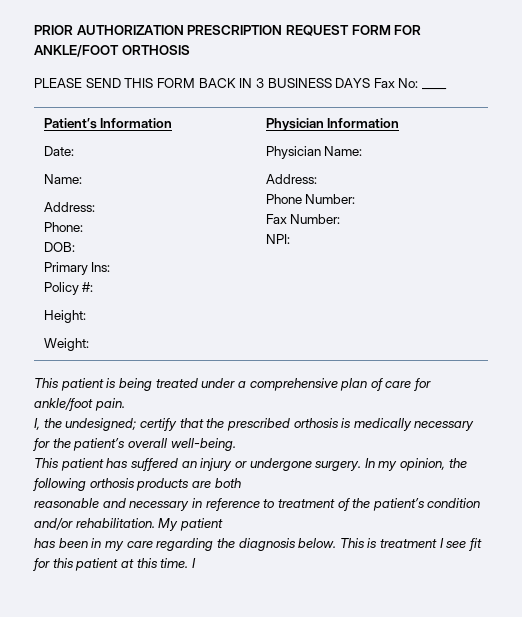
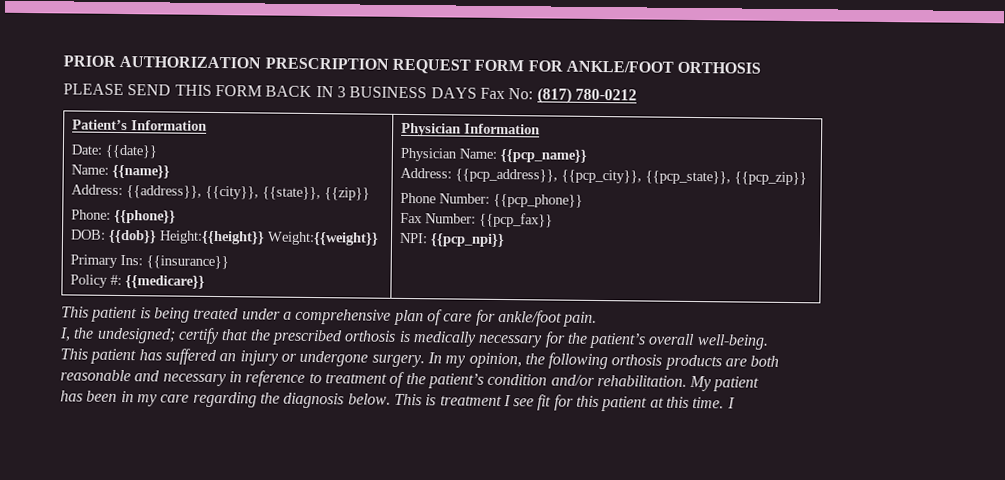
- PLEASE SEND THIS FORM BACK IN 3 BUSINESS DAYS Fax No: ____
+ PLEASE SEND THIS FORM BACK IN 3 BUSINESS DAYS Fax No: (817) 780-0212
- Date:
- Name:
- Address:
+ Date: {{date}}
+ Name: {{name}}
+ Address: {{address}}, {{city}}, {{state}}, {{zip}}
- Phone:
+ Phone: {{phone}}
- DOB:
+ DOB: {{dob}} Height:{{height}} Weight:{{weight}}
- Primary Ins:
+ Primary Ins: {{insurance}}
- Policy #:
- Height:
- Weight:
+ Policy #: {{medicare}}
- Physician Name:
- Address:
+ Physician Name: {{pcp_name}}
+ Address: {{pcp_address}}, {{pcp_city}}, {{pcp_state}}, {{pcp_zip}}
- Phone Number:
+ Phone Number: {{pcp_phone}}
- Fax Number:
+ Fax Number: {{pcp_fax}}
- NPI:
+ NPI: {{pcp_npi}}

